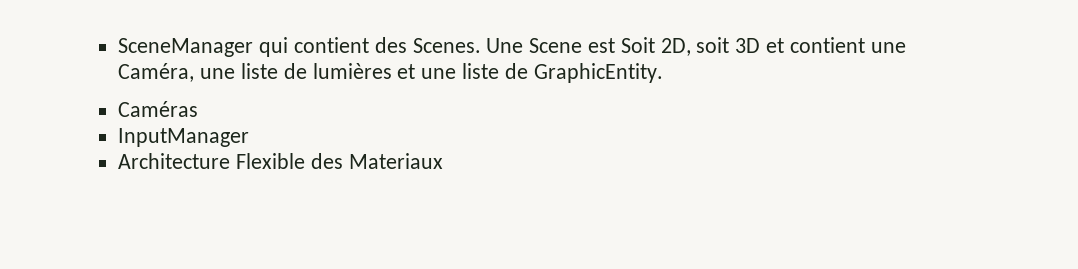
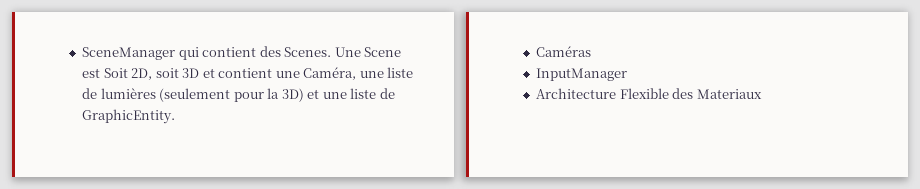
- Une Scene est Soit 2D, soit 3D et contient une Caméra, une liste de lumières et une liste de GraphicEntity.
+ Une Scene est Soit 2D, soit 3D et contient une Caméra, une liste de lumières (seulement pour la 3D) et une liste de GraphicEntity.

